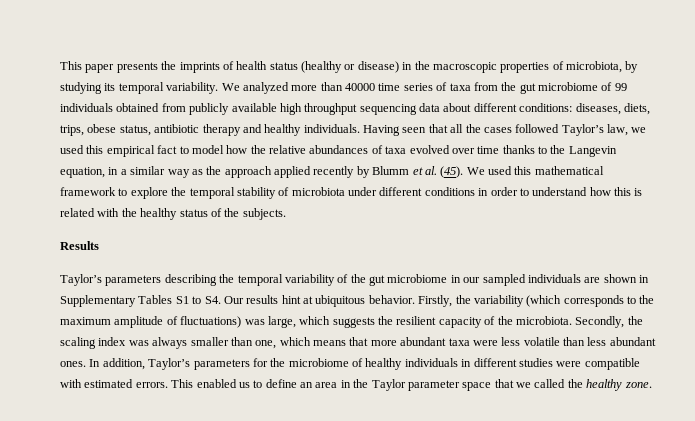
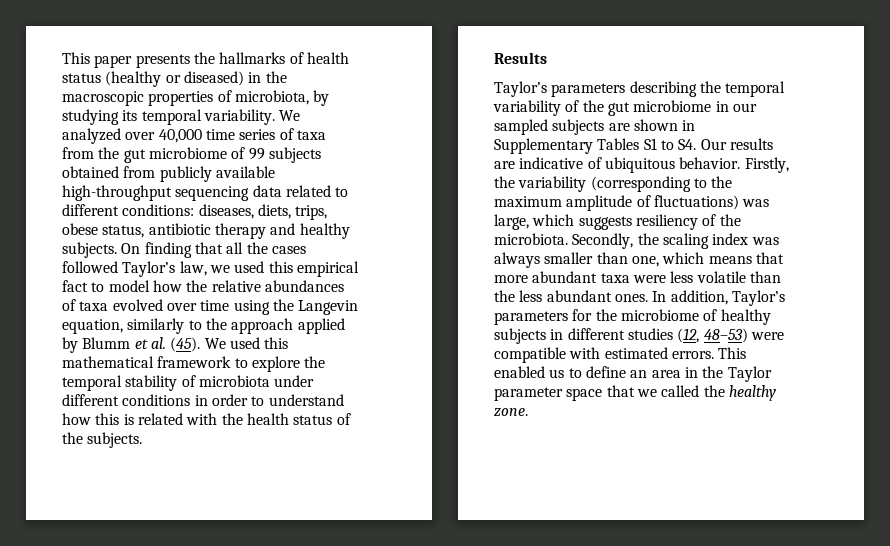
- This paper presents the imprints of health status (healthy or disease) in the macroscopic properties of microbiota, by studying its temporal variability.
+ This paper presents the hallmarks of health status (healthy or diseased) in the macroscopic properties of microbiota, by studying its temporal variability.
- We analyzed more than 40000 time series of taxa from the gut microbiome of 99 individuals obtained from publicly available high throughput sequencing data about different conditions:
+ We analyzed over 40,000 time series of taxa from the gut microbiome of 99 subjects obtained from publicly available high-throughput sequencing data related to different conditions:
- diseases, diets, trips, obese status, antibiotic therapy and healthy individuals. Having seen that all the cases followed Taylor’s law, we used this empirical fact to model how the relative abundances of taxa evolved over time thanks to the Langevin equation, in a similar way as the approach applied recently by Blumm et al. (45).
+ diseases, diets, trips, obese status, antibiotic therapy and healthy subjects. On finding that all the cases followed Taylor’s law, we used this empirical fact to model how the relative abundances of taxa evolved over time using the Langevin equation, similarly to the approach applied by Blumm et al. (45).
- We used this mathematical framework to explore the temporal stability of microbiota under different conditions in order to understand how this is related with the healthy status of the subjects.
+ We used this mathematical framework to explore the temporal stability of microbiota under different conditions in order to understand how this is related with the health status of the subjects.
- Taylor’s parameters describing the temporal variability of the gut microbiome in our sampled individuals are shown in Supplementary Tables S1 to S4. Our results hint at ubiquitous behavior.
+ Taylor’s parameters describing the temporal variability of the gut microbiome in our sampled subjects are shown in Supplementary Tables S1 to S4. Our results are indicative of ubiquitous behavior.
- Firstly, the variability (which corresponds to the maximum amplitude of fluctuations) was large, which suggests the resilient capacity of the microbiota.
+ Firstly, the variability (corresponding to the maximum amplitude of fluctuations) was large, which suggests resiliency of the microbiota.
- Secondly, the scaling index was always smaller than one, which means that more abundant taxa were less volatile than less abundant ones.
+ Secondly, the scaling index was always smaller than one, which means that more abundant taxa were less volatile than the less abundant ones.
- In addition, Taylor’s parameters for the microbiome of healthy individuals in different studies were compatible with estimated errors.
+ In addition, Taylor’s parameters for the microbiome of healthy subjects in different studies (12, 48–53) were compatible with estimated errors.

